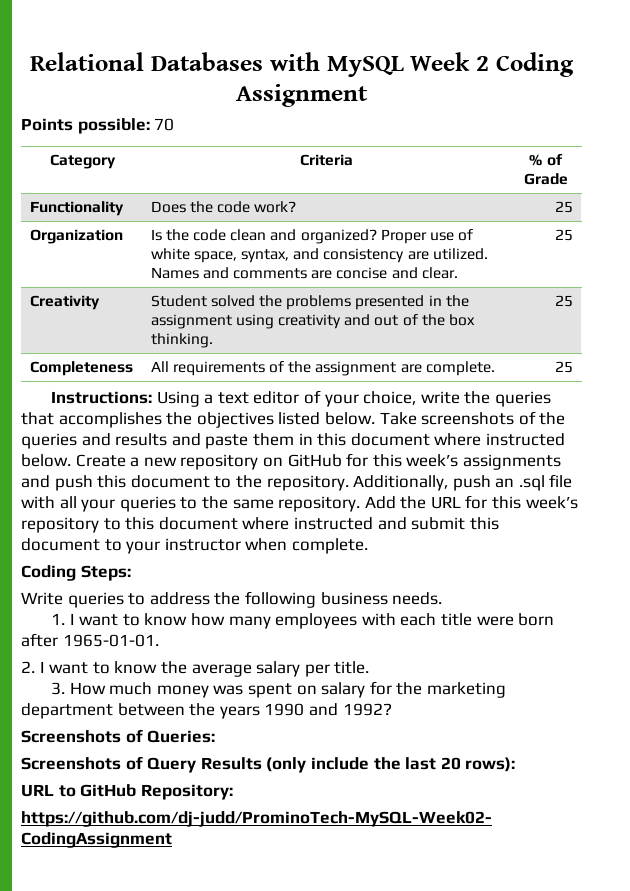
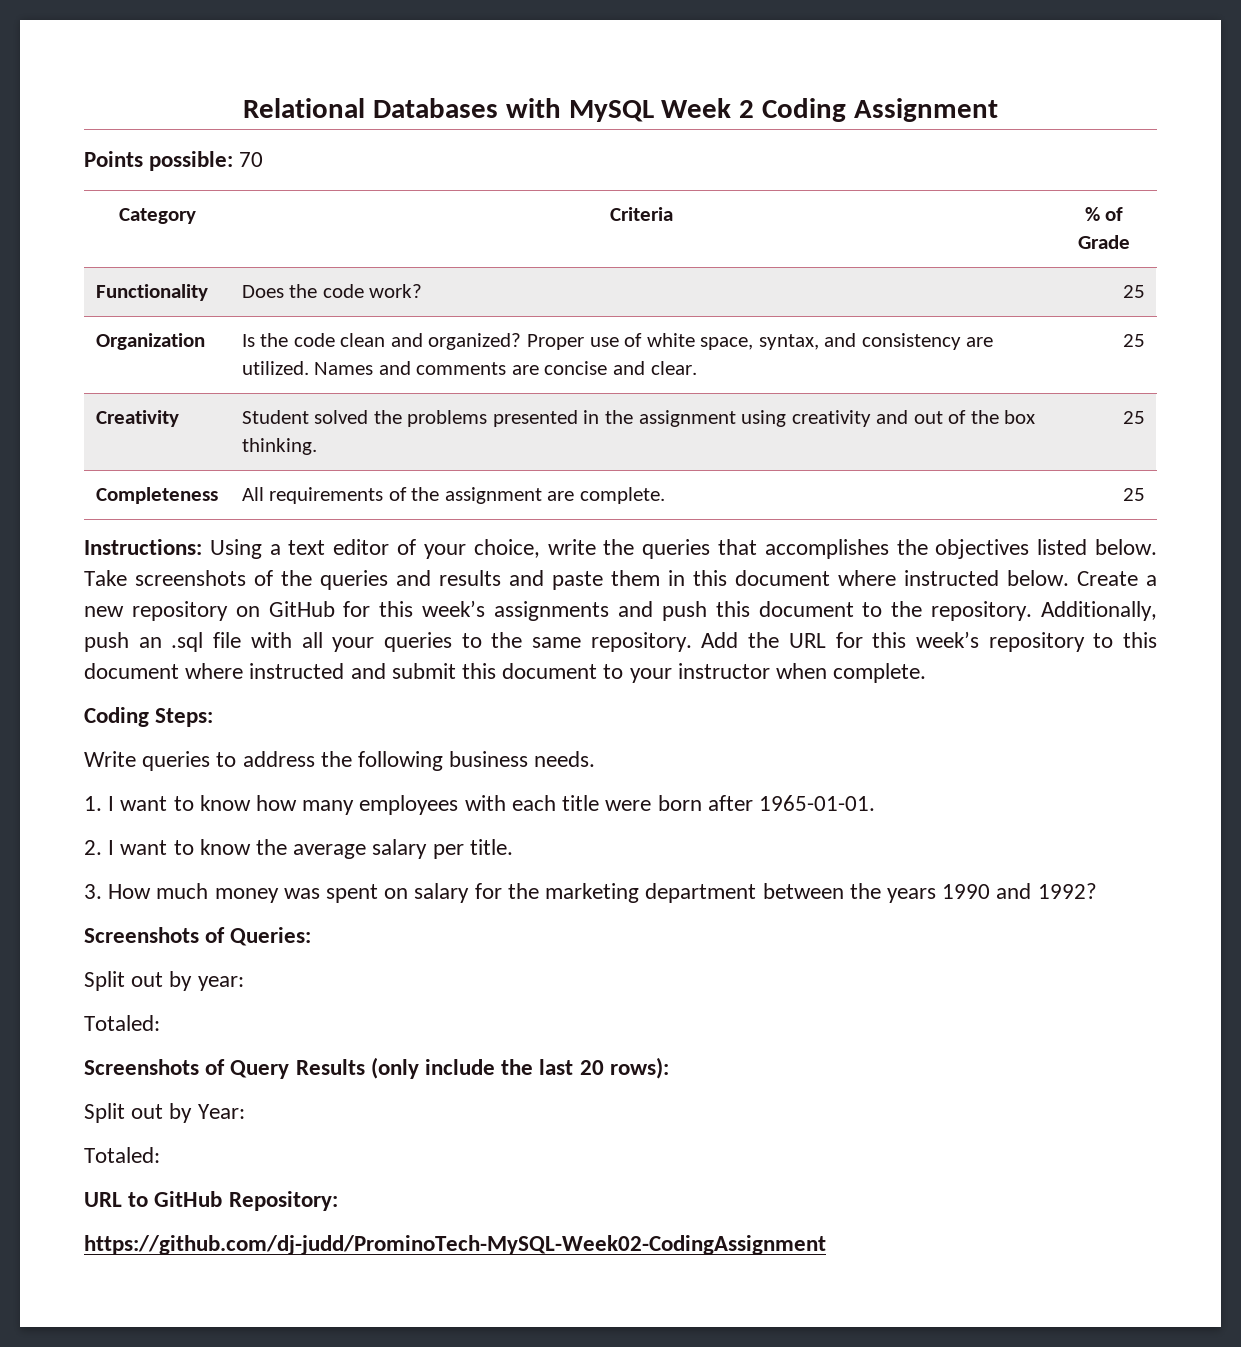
+ Split out by year:
+ Totaled:
+ Split out by Year:
+ Totaled:

